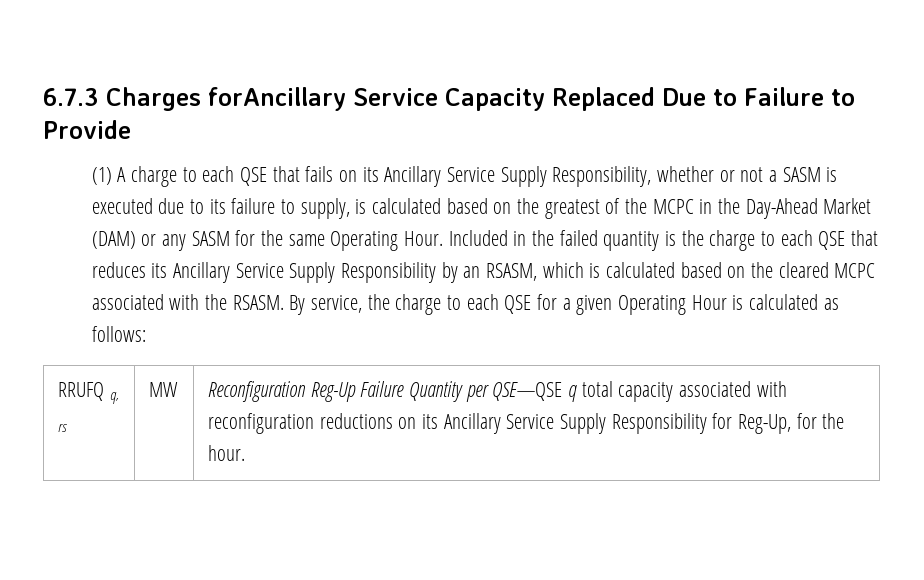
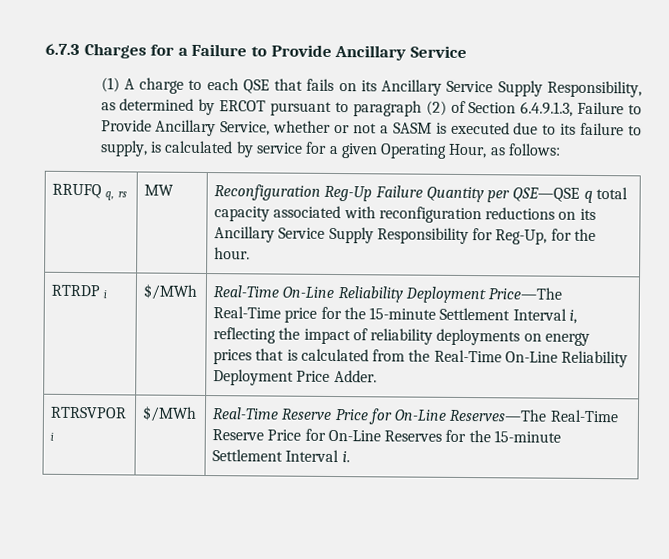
- 6.7.3 Charges forAncillary Service Capacity Replaced Due to Failure to Provide
+ 6.7.3 Charges for a Failure to Provide Ancillary Service
- (1) A charge to each QSE that fails on its Ancillary Service Supply Responsibility, whether or not a SASM is executed due to its failure to supply, is calculated based on the greatest of the MCPC in the Day-Ahead Market (DAM) or any SASM for the same Operating Hour. Included in the failed quantity is the charge to each QSE that reduces its Ancillary Service Supply Responsibility by an RSASM, which is calculated based on the cleared MCPC associated with the RSASM. By service, the charge to each QSE for a given Operating Hour is calculated as follows:
+ (1) A charge to each QSE that fails on its Ancillary Service Supply Responsibility, as determined by ERCOT pursuant to paragraph (2) of Section 6.4.9.1.3, Failure to Provide Ancillary Service, whether or not a SASM is executed due to its failure to supply, is calculated by service for a given Operating Hour, as follows:
+ RTRDP i | $/MWh | Real-Time On-Line Reliability Deployment Price—The Real-Time price for the 15-minute Settlement Interval i, reflecting the impact of reliability deployments on energy prices that is calculated from the Real-Time On-Line Reliability Deployment Price Adder.
+ RTRSVPOR i | $/MWh | Real-Time Reserve Price for On-Line Reserves—The Real-Time Reserve Price for On-Line Reserves for the 15-minute Settlement Interval i.

